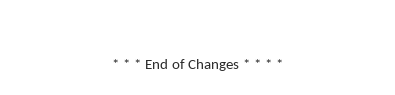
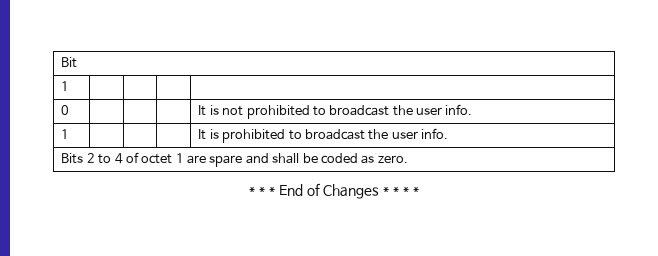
+ Bit
+ 1 | | | |
+ 0 | | | | It is not prohibited to broadcast the user info.
+ 1 | | | | It is prohibited to broadcast the user info.
+ Bits 2 to 4 of octet 1 are spare and shall be coded as zero.

